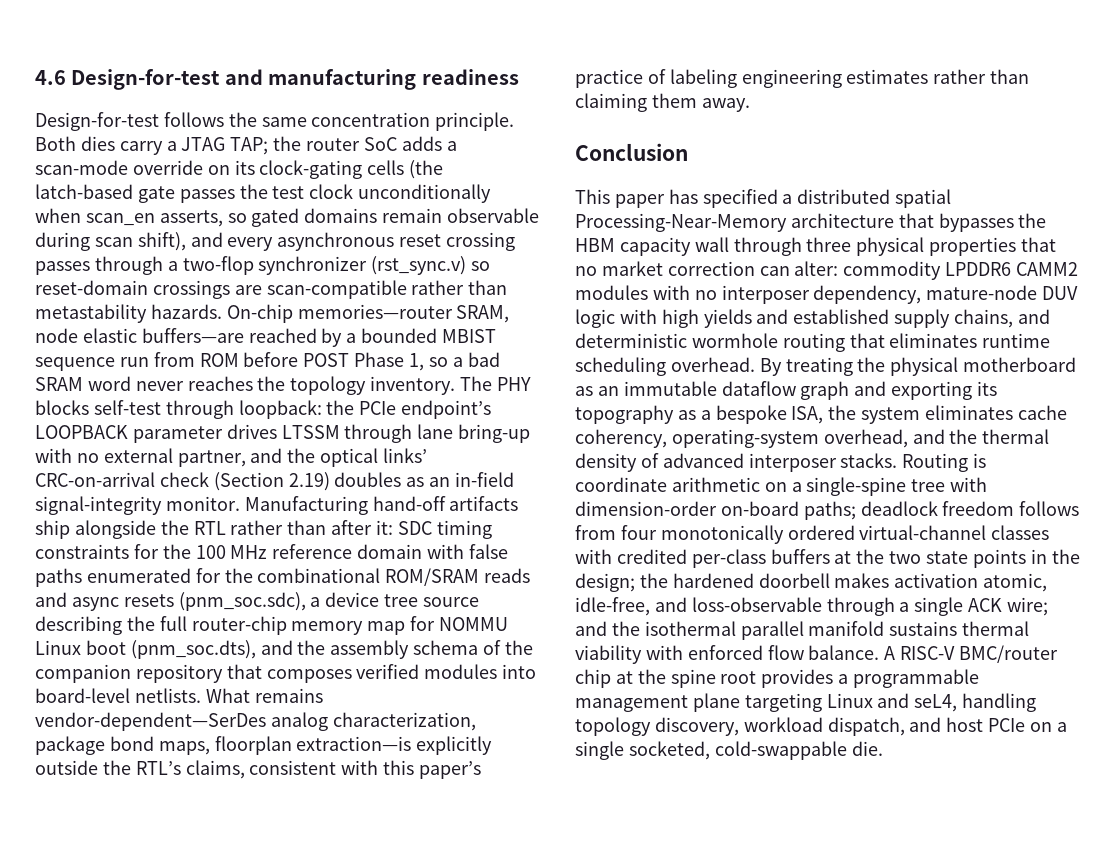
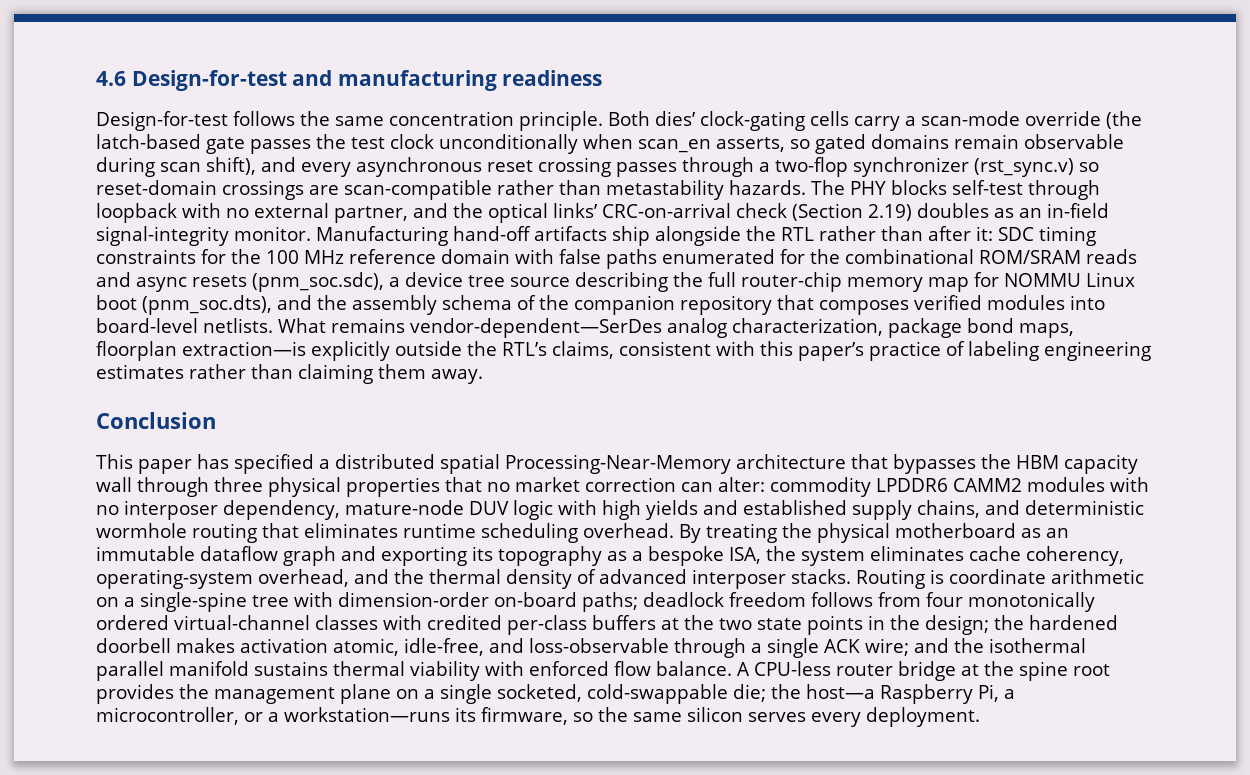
- Both dies carry a JTAG TAP; the router SoC adds a scan-mode override on its clock-gating cells (the latch-based gate passes the test clock unconditionally when scan_en asserts, so gated domains remain observable during scan shift), and every asynchronous reset crossing passes through a two-flop synchronizer (rst_sync.v) so reset-domain crossings are scan-compatible rather than metastability hazards.
+ Both dies’ clock-gating cells carry a scan-mode override (the latch-based gate passes the test clock unconditionally when scan_en asserts, so gated domains remain observable during scan shift), and every asynchronous reset crossing passes through a two-flop synchronizer (rst_sync.v) so reset-domain crossings are scan-compatible rather than metastability hazards.
- On-chip memories—router SRAM, node elastic buffers—are reached by a bounded MBIST sequence run from ROM before POST Phase 1, so a bad SRAM word never reaches the topology inventory.
- The PHY blocks self-test through loopback: the PCIe endpoint’s LOOPBACK parameter drives LTSSM through lane bring-up with no external partner, and the optical links’ CRC-on-arrival check (Section 2.19) doubles as an in-field signal-integrity monitor.
+ The PHY blocks self-test through loopback with no external partner, and the optical links’ CRC-on-arrival check (Section 2.19) doubles as an in-field signal-integrity monitor.
- A RISC-V BMC/router chip at the spine root provides a programmable management plane targeting Linux and seL4, handling topology discovery, workload dispatch, and host PCIe on a single socketed, cold-swappable die.
+ A CPU-less router bridge at the spine root provides the management plane on a single socketed, cold-swappable die; the host—a Raspberry Pi, a microcontroller, or a workstation—runs its firmware, so the same silicon serves every deployment.

